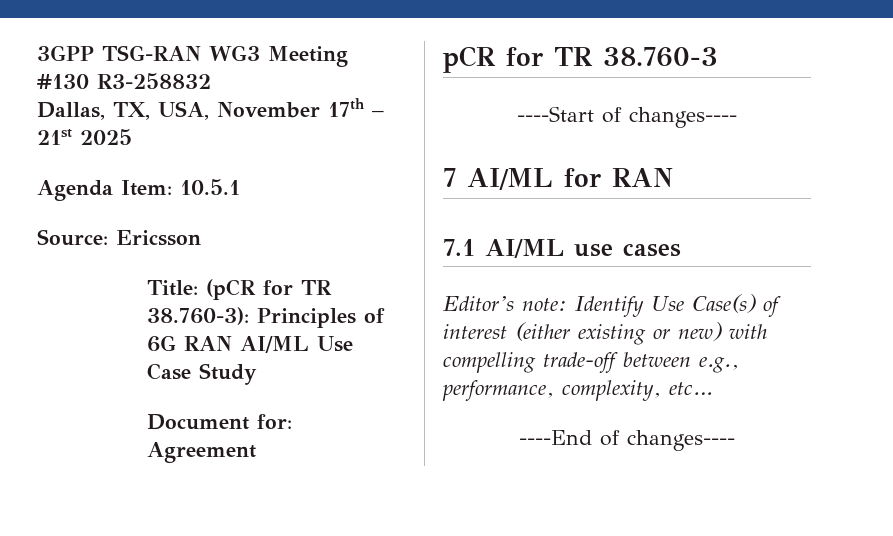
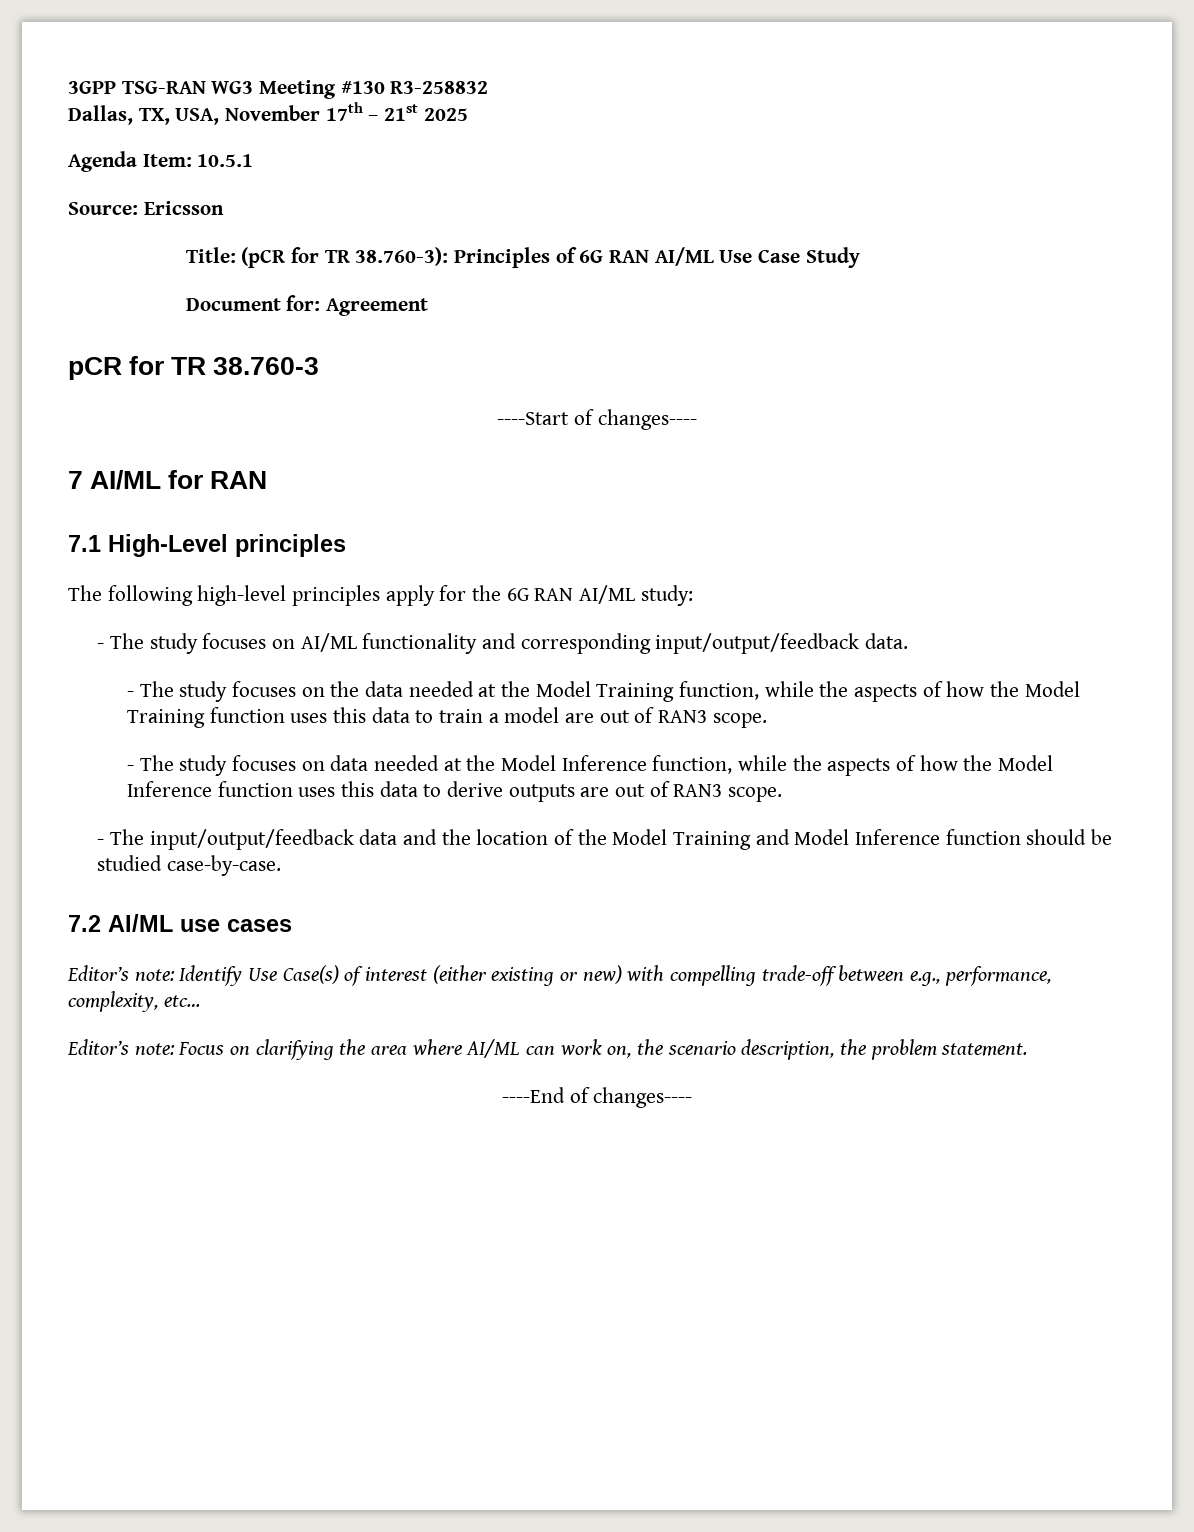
- 7.1 AI/ML use cases
+ 7.1 High-Level principles
+ The following high-level principles apply for the 6G RAN AI/ML study:
+ - The study focuses on AI/ML functionality and corresponding input/output/feedback data.
+ - The study focuses on the data needed at the Model Training function, while the aspects of how the Model Training function uses this data to train a model are out of RAN3 scope.
+ - The study focuses on data needed at the Model Inference function, while the aspects of how the Model Inference function uses this data to derive outputs are out of RAN3 scope.
+ - The input/output/feedback data and the location of the Model Training and Model Inference function should be studied case-by-case.
+ 7.2 AI/ML use cases
+ Editor’s note: Focus on clarifying the area where AI/ML can work on, the scenario description, the problem statement.

